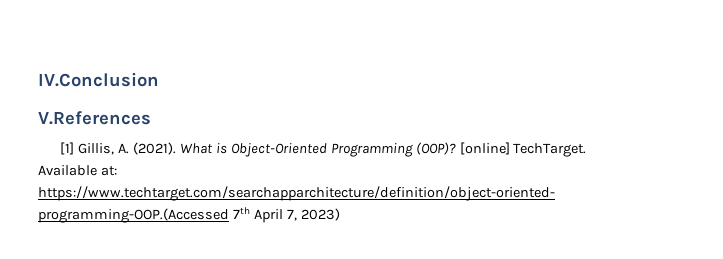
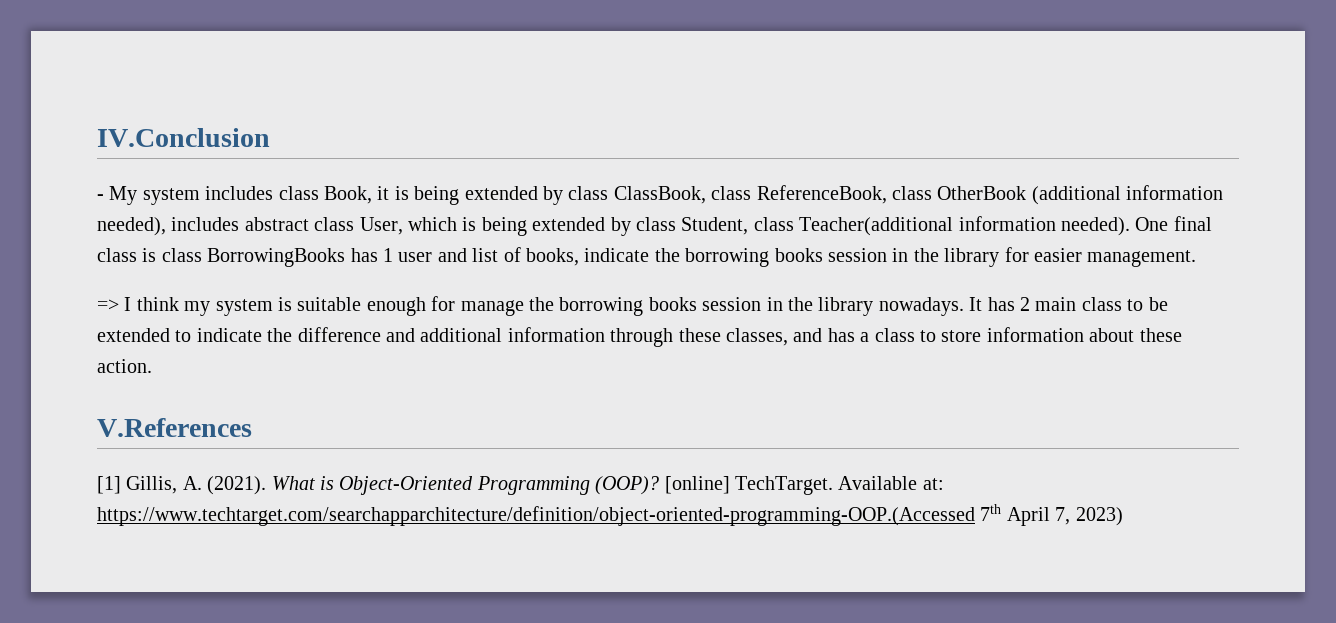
+ - My system includes class Book, it is being extended by class ClassBook, class ReferenceBook, class OtherBook (additional information needed), includes abstract class User, which is being extended by class Student, class Teacher(additional information needed). One final class is class BorrowingBooks has 1 user and list of books, indicate the borrowing books session in the library for easier management.
+ => I think my system is suitable enough for manage the borrowing books session in the library nowadays. It has 2 main class to be extended to indicate the difference and additional information through these classes, and has a class to store information about these action.

